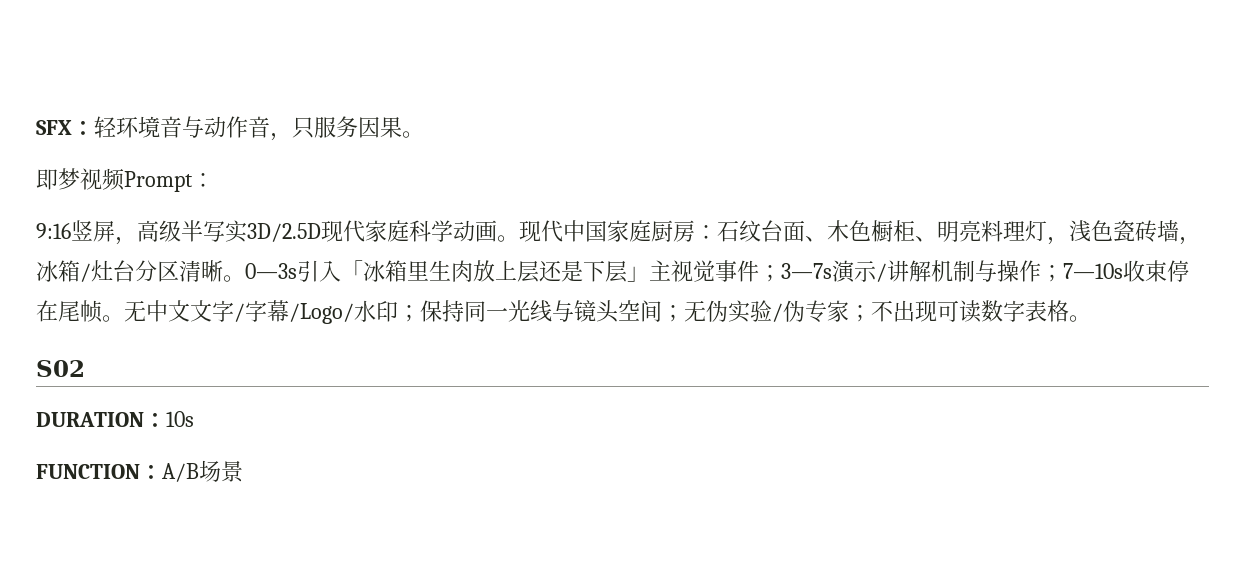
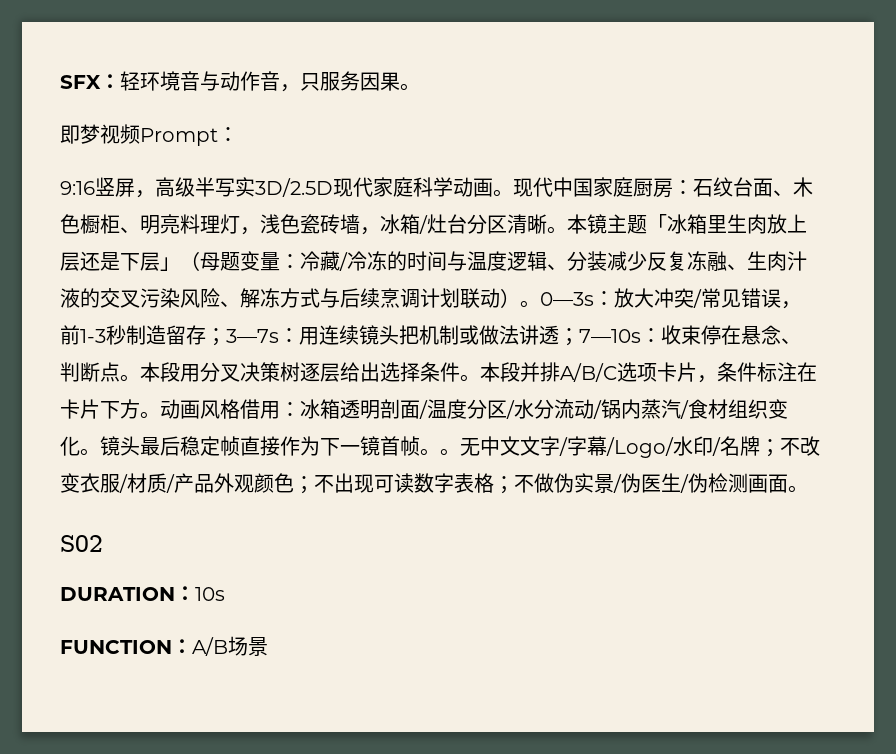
- 0—3s引入「冰箱里生肉放上层还是下层」主视觉事件；3—7s演示/讲解机制与操作；7—10s收束停在尾帧。
+ 本镜主题「冰箱里生肉放上层还是下层」（母题变量：冷藏/冷冻的时间与温度逻辑、分装减少反复冻融、生肉汁液的交叉污染风险、解冻方式与后续烹调计划联动）。0—3s：放大冲突/常见错误，前1-3秒制造留存；3—7s：用连续镜头把机制或做法讲透；7—10s：收束停在悬念、判断点。本段用分叉决策树逐层给出选择条件。本段并排A/B/C选项卡片，条件标注在卡片下方。动画风格借用：冰箱透明剖面/温度分区/水分流动/锅内蒸汽/食材组织变化。镜头最后稳定帧直接作为下一镜首帧。。
- 无中文文字/字幕/Logo/水印；保持同一光线与镜头空间；无伪实验/伪专家；不出现可读数字表格。
+ 无中文文字/字幕/Logo/水印/名牌；不改变衣服/材质/产品外观颜色；不出现可读数字表格；不做伪实景/伪医生/伪检测画面。

